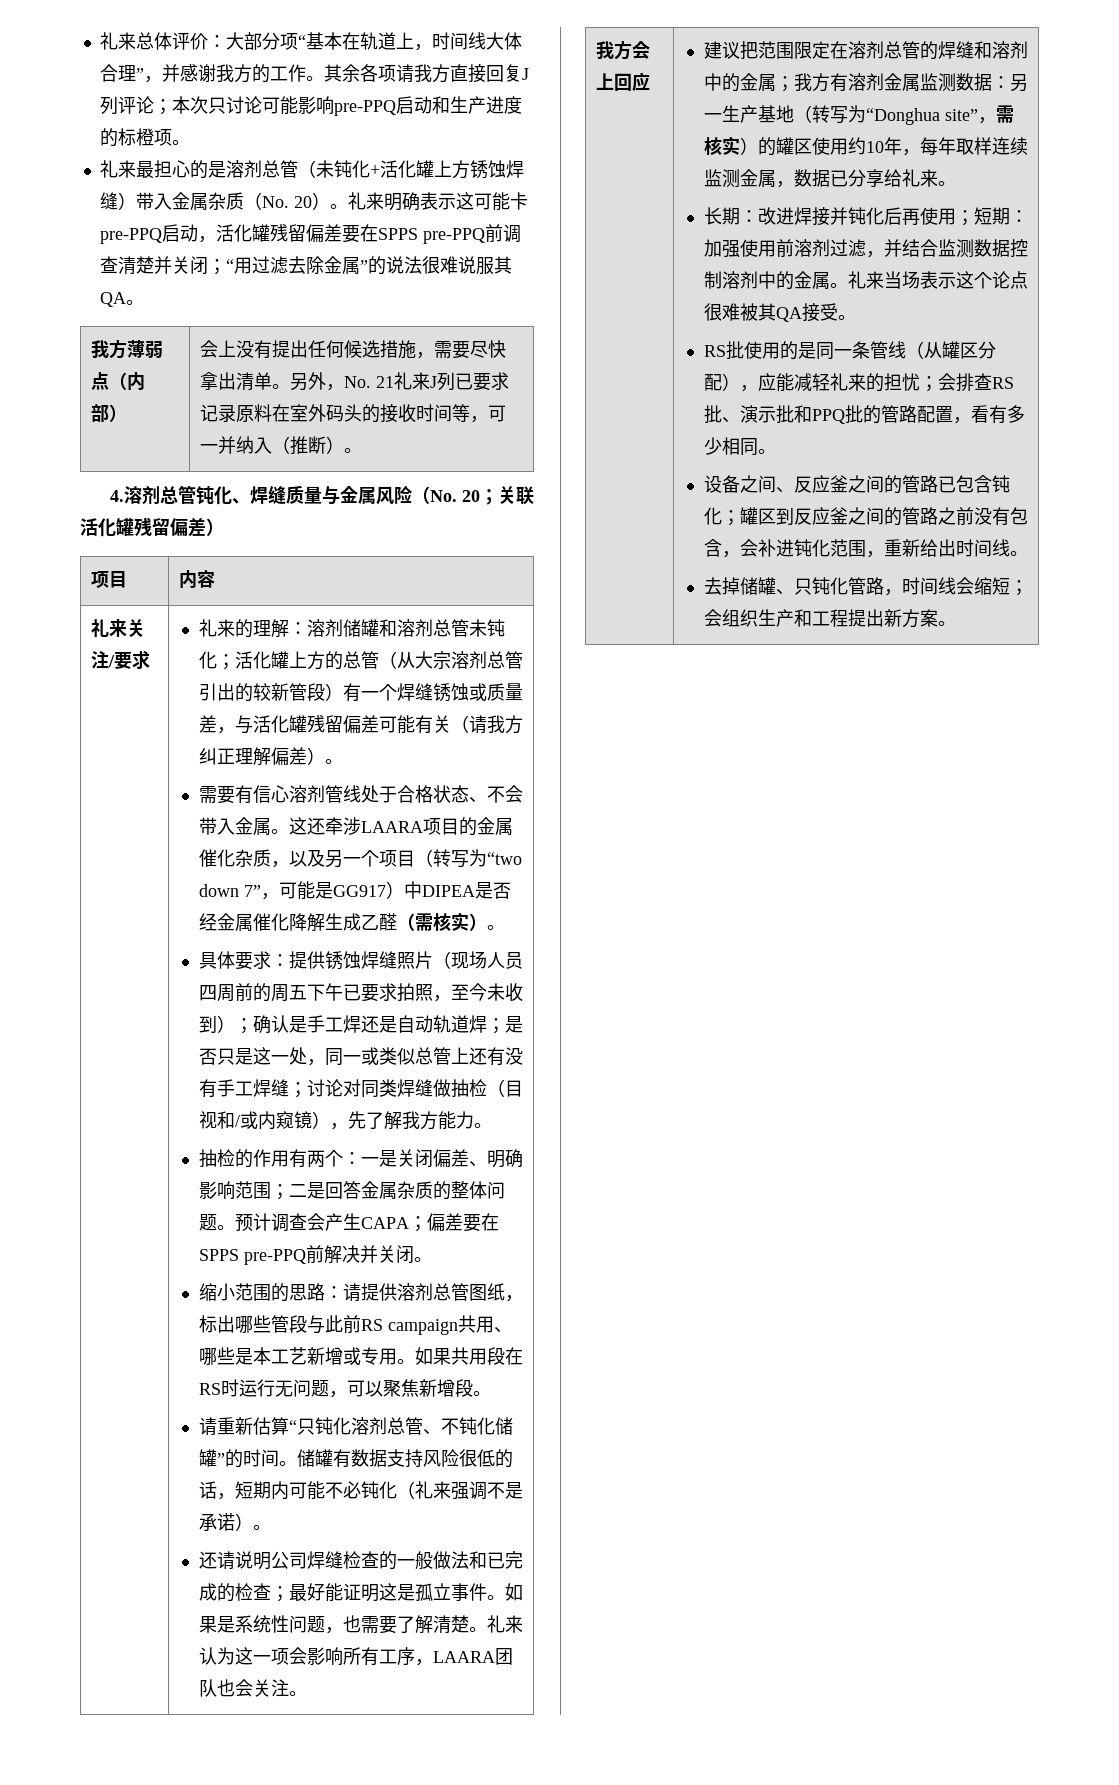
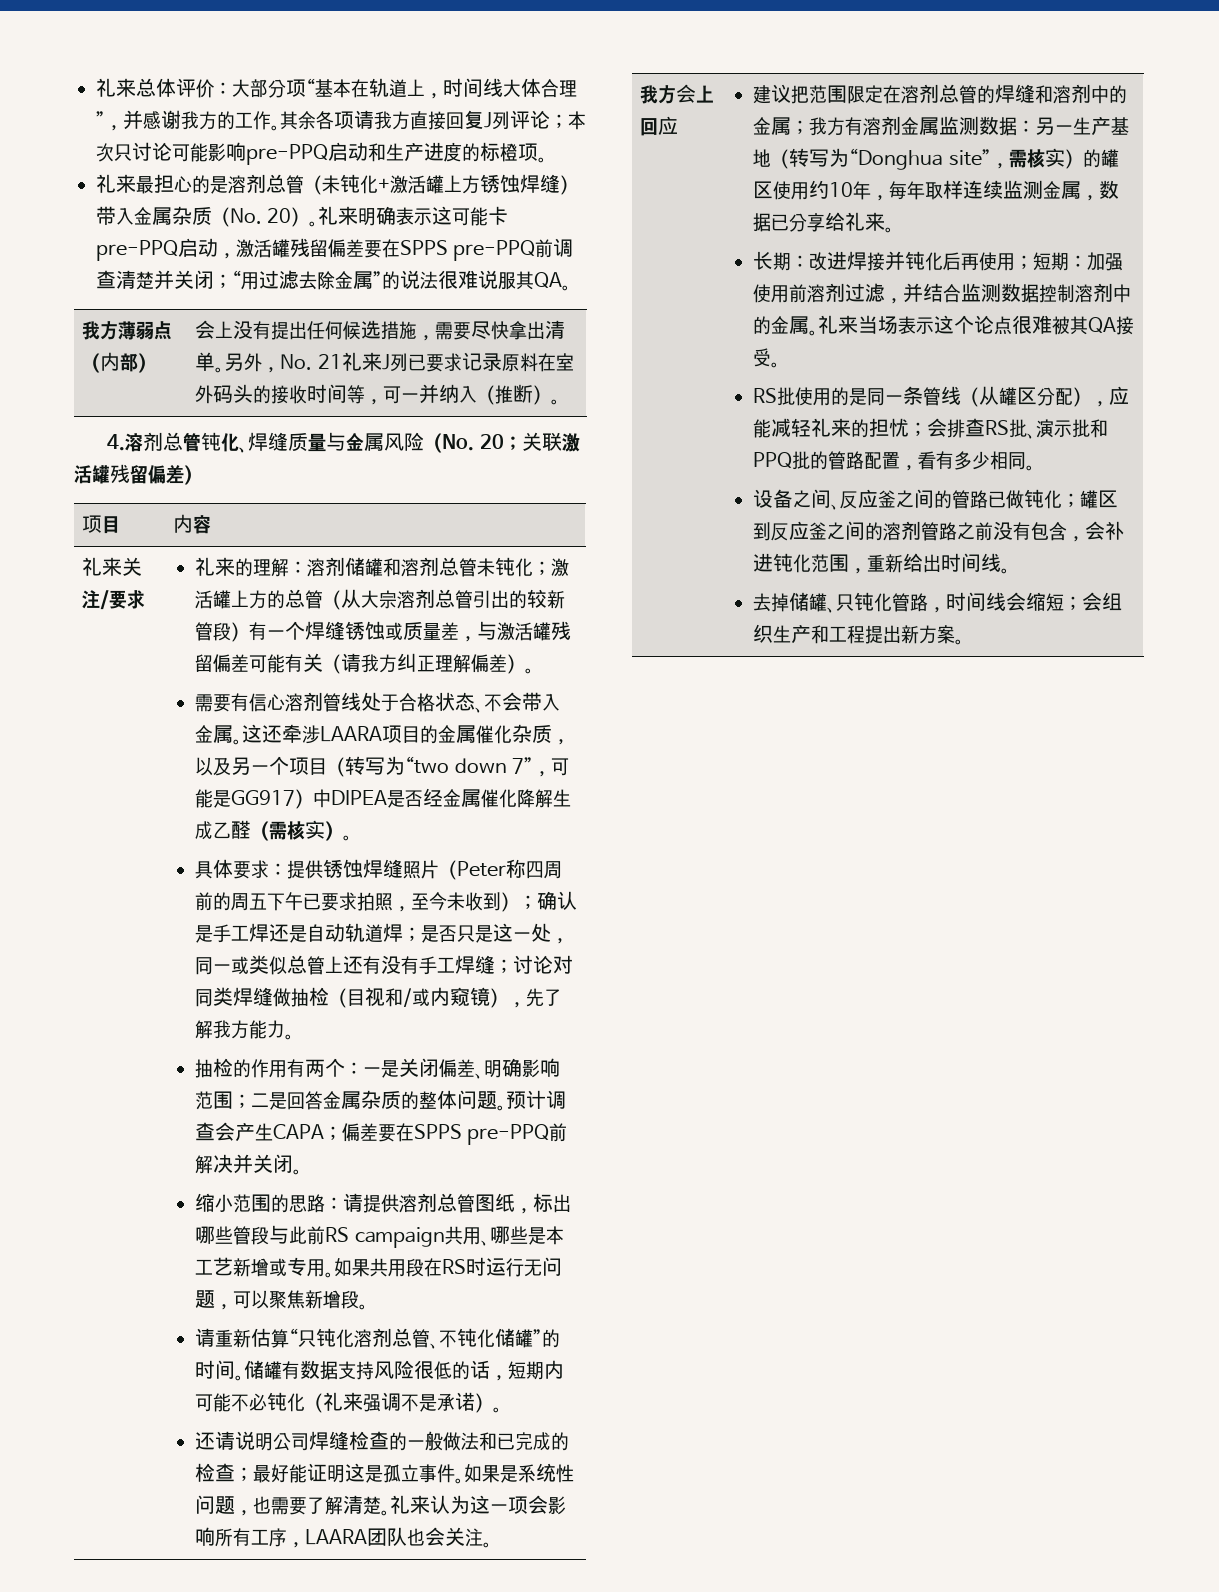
- 礼来最担心的是溶剂总管（未钝化+活化罐上方锈蚀焊缝）带入金属杂质（No. 20）。
+ 礼来最担心的是溶剂总管（未钝化+激活罐上方锈蚀焊缝）带入金属杂质（No. 20）。
- 礼来明确表示这可能卡pre-PPQ启动，活化罐残留偏差要在SPPS pre-PPQ前调查清楚并关闭；“用过滤去除金属”的说法很难说服其QA。
+ 礼来明确表示这可能卡pre-PPQ启动，激活罐残留偏差要在SPPS pre-PPQ前调查清楚并关闭；“用过滤去除金属”的说法很难说服其QA。
- 4.溶剂总管钝化、焊缝质量与金属风险（No. 20；关联活化罐残留偏差）
+ 4.溶剂总管钝化、焊缝质量与金属风险（No. 20；关联激活罐残留偏差）
- 礼来的理解：溶剂储罐和溶剂总管未钝化；活化罐上方的总管（从大宗溶剂总管引出的较新管段）有一个焊缝锈蚀或质量差，与活化罐残留偏差可能有关（请我方纠正理解偏差）。
+ 礼来的理解：溶剂储罐和溶剂总管未钝化；激活罐上方的总管（从大宗溶剂总管引出的较新管段）有一个焊缝锈蚀或质量差，与激活罐残留偏差可能有关（请我方纠正理解偏差）。
- 具体要求：提供锈蚀焊缝照片（现场人员四周前的周五下午已要求拍照，至今未收到）；确认是手工焊还是自动轨道焊；是否只是这一处，同一或类似总管上还有没有手工焊缝；讨论对同类焊缝做抽检（目视和/或内窥镜），先了解我方能力。
+ 具体要求：提供锈蚀焊缝照片（Peter称四周前的周五下午已要求拍照，至今未收到）；确认是手工焊还是自动轨道焊；是否只是这一处，同一或类似总管上还有没有手工焊缝；讨论对同类焊缝做抽检（目视和/或内窥镜），先了解我方能力。
- 设备之间、反应釜之间的管路已包含钝化；罐区到反应釜之间的管路之前没有包含，会补进钝化范围，重新给出时间线。
+ 设备之间、反应釜之间的管路已做钝化；罐区到反应釜之间的溶剂管路之前没有包含，会补进钝化范围，重新给出时间线。

